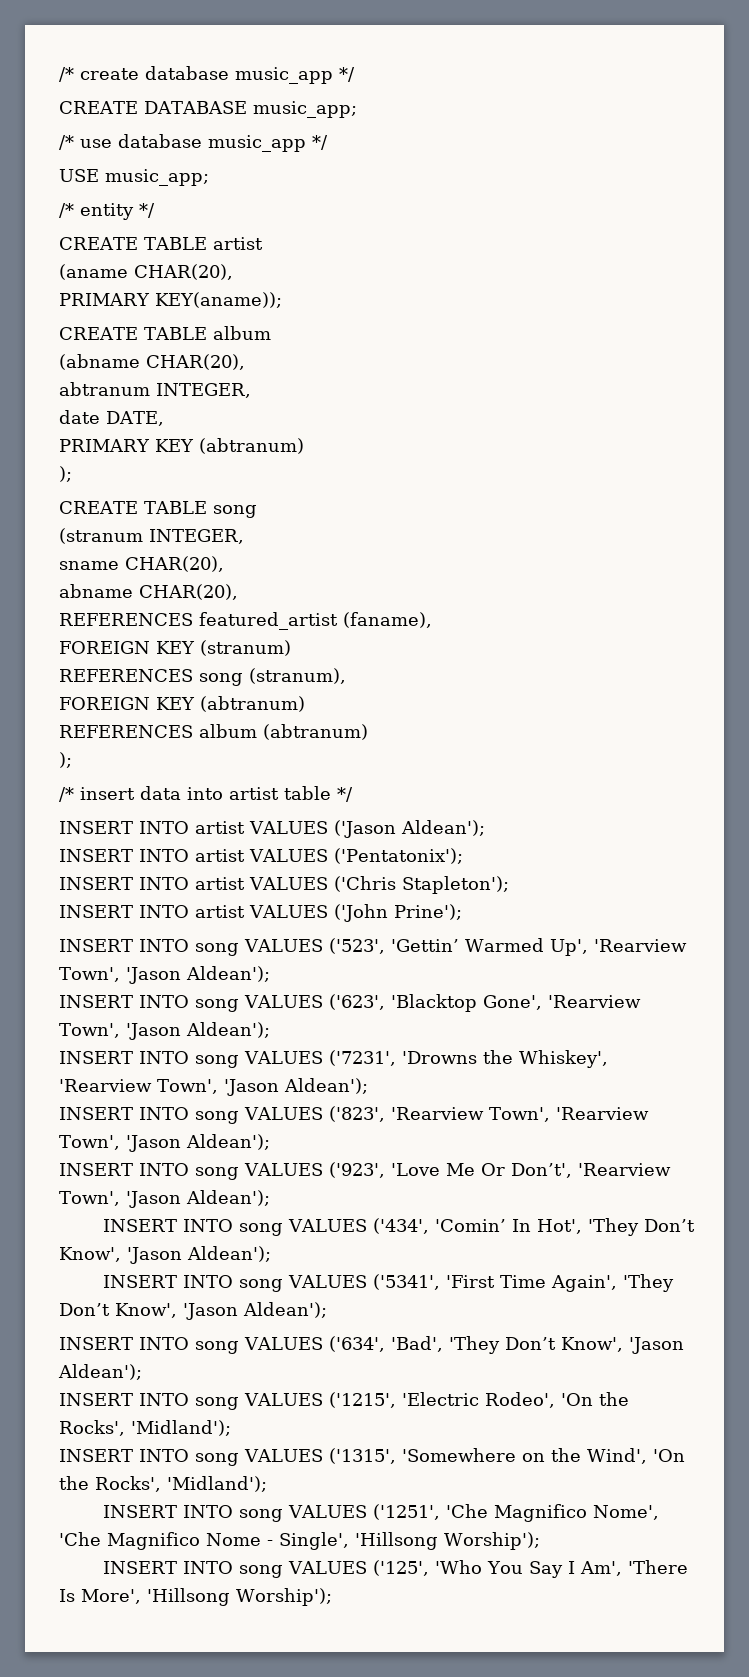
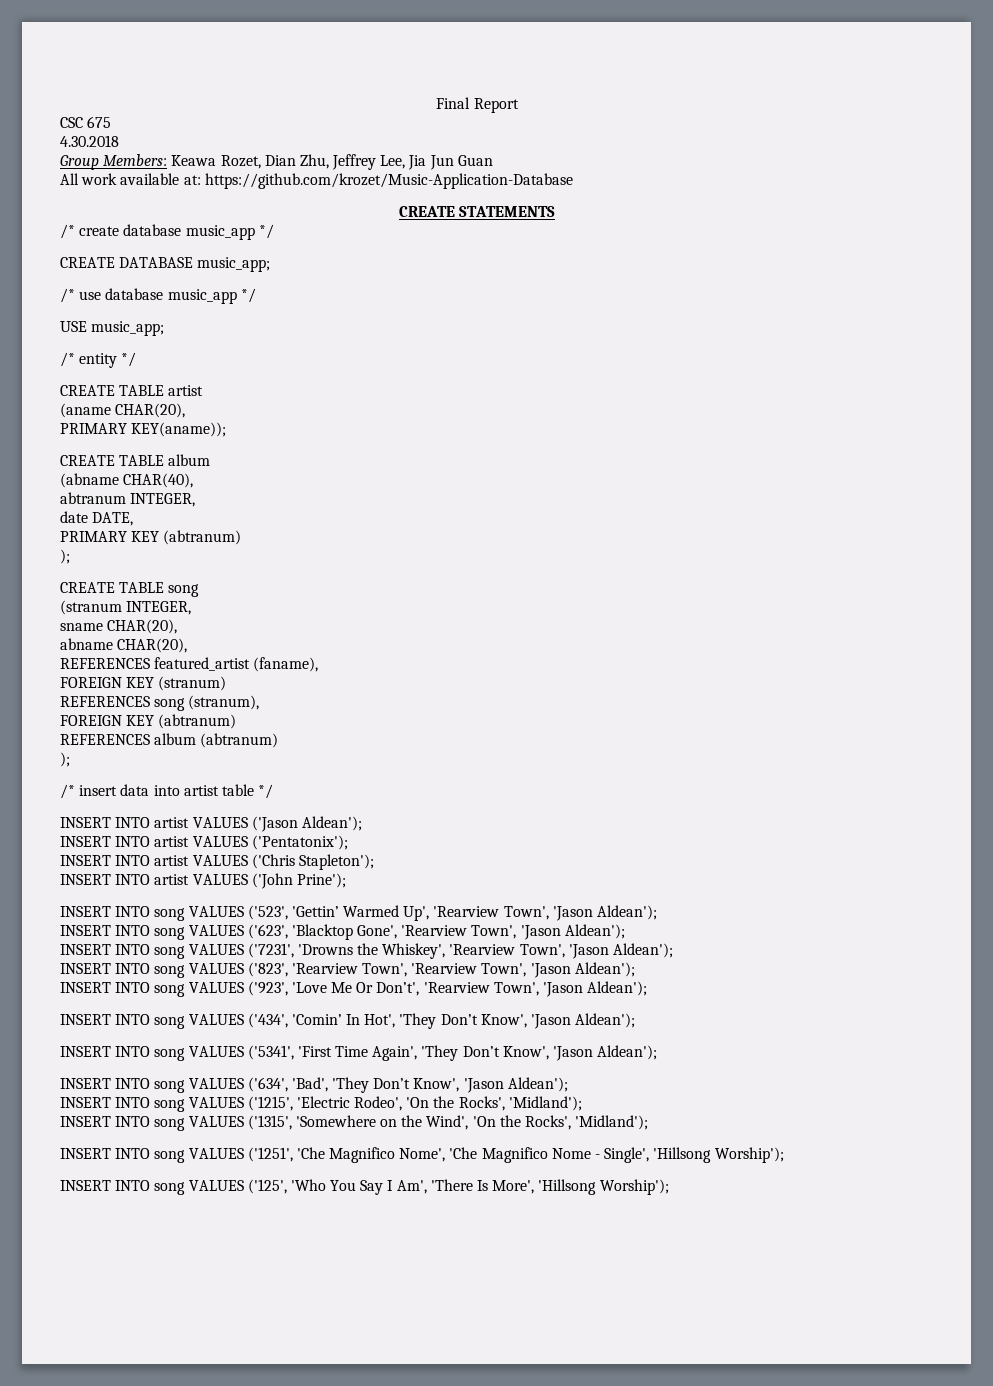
+ Final Report
+ CSC 675
+ 4.30.2018
+ Group Members: Keawa Rozet, Dian Zhu, Jeffrey Lee, Jia Jun Guan
+ All work available at: https://github.com/krozet/Music-Application-Database
+ CREATE STATEMENTS
- (abname CHAR(20),
+ (abname CHAR(40),

